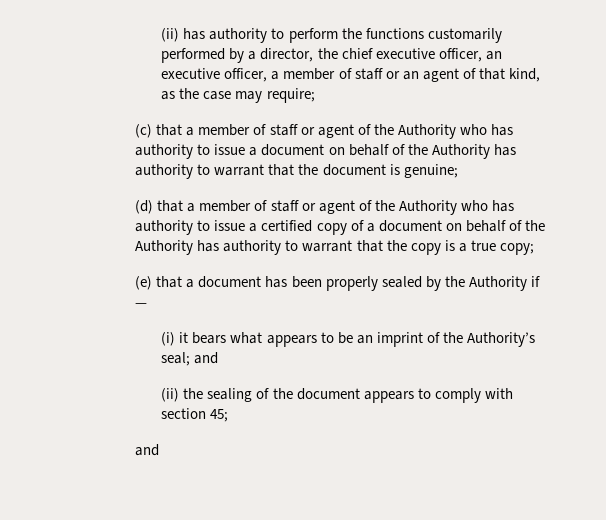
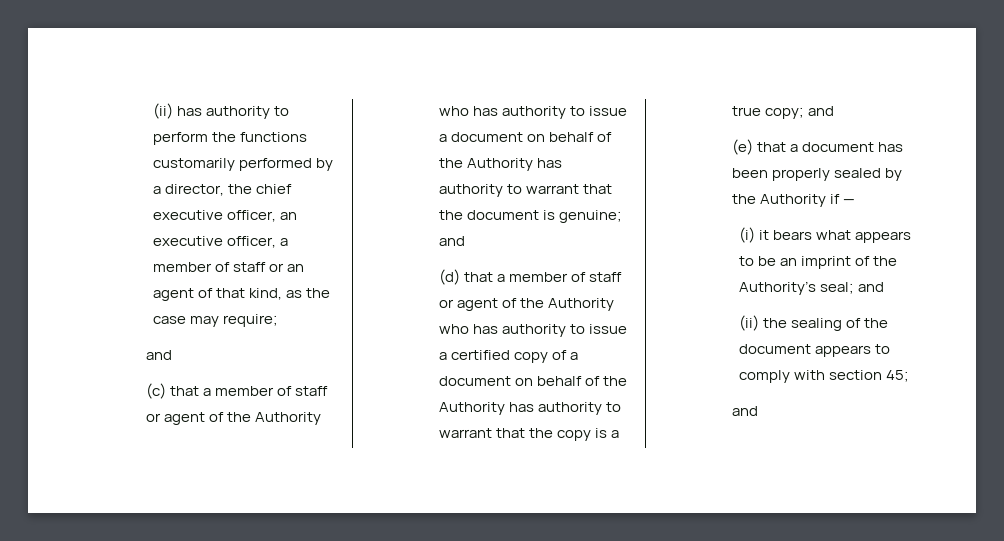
  (ii) has authority to perform the functions customarily performed by a director, the chief executive officer, an executive officer, a member of staff or an agent of that kind, as the case may require;
+ and
- (c) that a member of staff or agent of the Authority who has authority to issue a document on behalf of the Authority has authority to warrant that the document is genuine;
+ (c) that a member of staff or agent of the Authority who has authority to issue a document on behalf of the Authority has authority to warrant that the document is genuine; and
- (d) that a member of staff or agent of the Authority who has authority to issue a certified copy of a document on behalf of the Authority has authority to warrant that the copy is a true copy;
+ (d) that a member of staff or agent of the Authority who has authority to issue a certified copy of a document on behalf of the Authority has authority to warrant that the copy is a true copy; and

